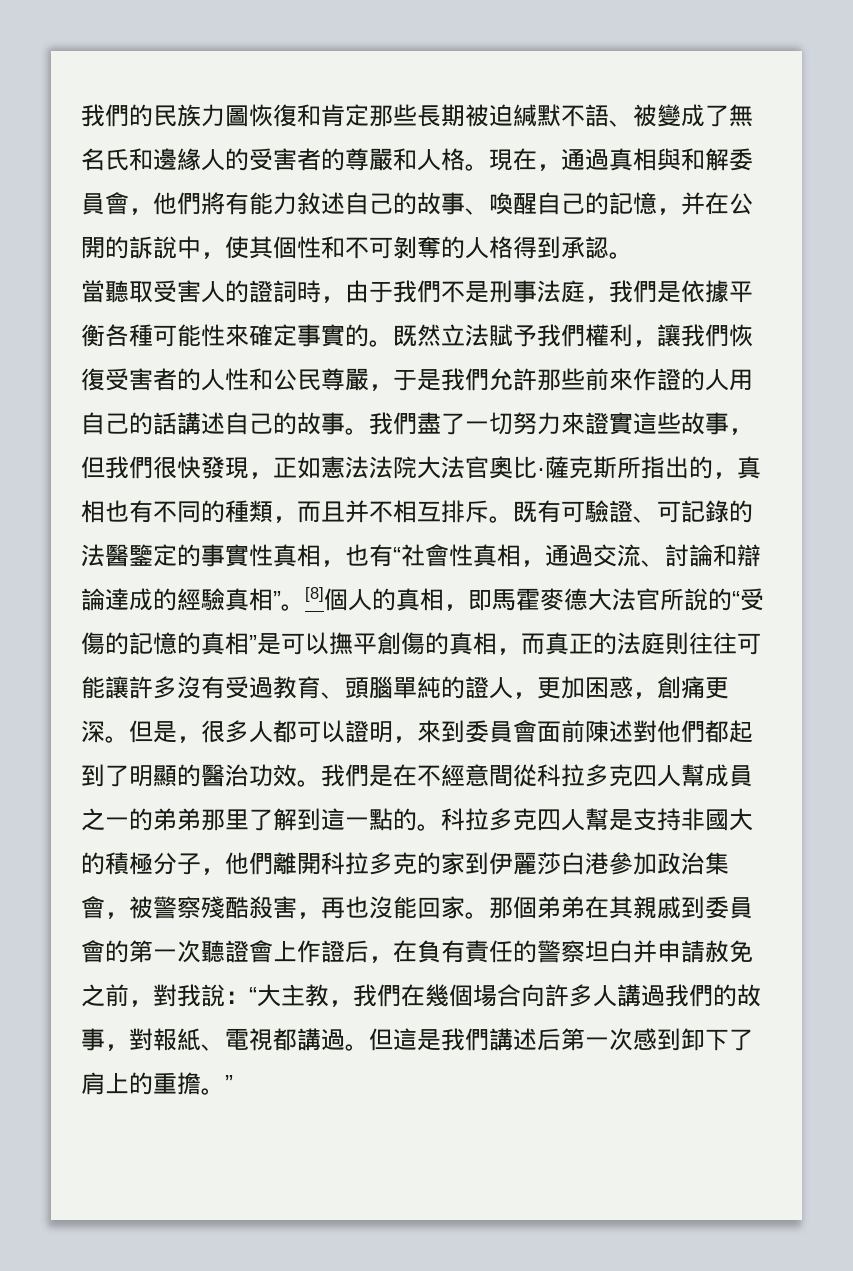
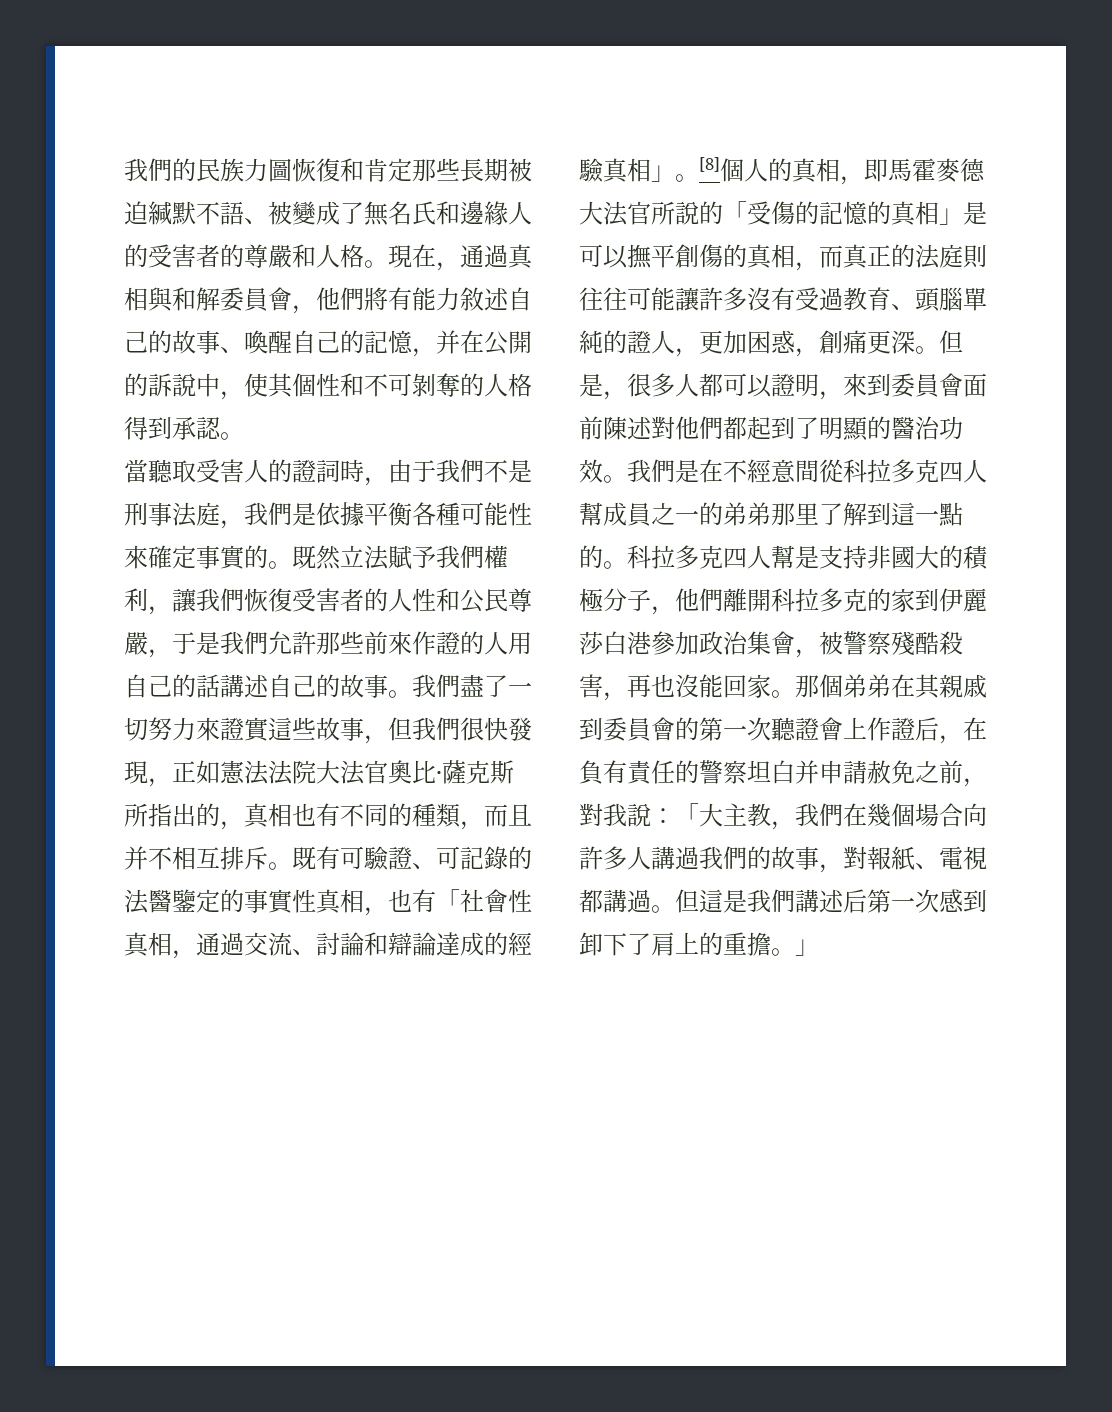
- 既有可驗證、可記錄的法醫鑒定的事實性真相，也有“社會性真相，通過交流、討論和辯論達成的經驗真相”。
+ 既有可驗證、可記錄的法醫鑒定的事實性真相，也有「社會性真相，通過交流、討論和辯論達成的經驗真相」。
- [8]個人的真相，即馬霍麥德大法官所說的“受傷的記憶的真相”是可以撫平創傷的真相，而真正的法庭則往往可能讓許多沒有受過教育、頭腦單純的證人，更加困惑，創痛更深。
+ [8]個人的真相，即馬霍麥德大法官所說的「受傷的記憶的真相」是可以撫平創傷的真相，而真正的法庭則往往可能讓許多沒有受過教育、頭腦單純的證人，更加困惑，創痛更深。
- 那個弟弟在其親戚到委員會的第一次聽證會上作證后，在負有責任的警察坦白并申請赦免之前，對我說：“大主教，我們在幾個場合向許多人講過我們的故事，對報紙、電視都講過。
+ 那個弟弟在其親戚到委員會的第一次聽證會上作證后，在負有責任的警察坦白并申請赦免之前，對我說：「大主教，我們在幾個場合向許多人講過我們的故事，對報紙、電視都講過。
- 但這是我們講述后第一次感到卸下了肩上的重擔。”
+ 但這是我們講述后第一次感到卸下了肩上的重擔。」

